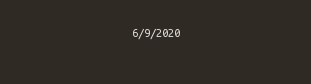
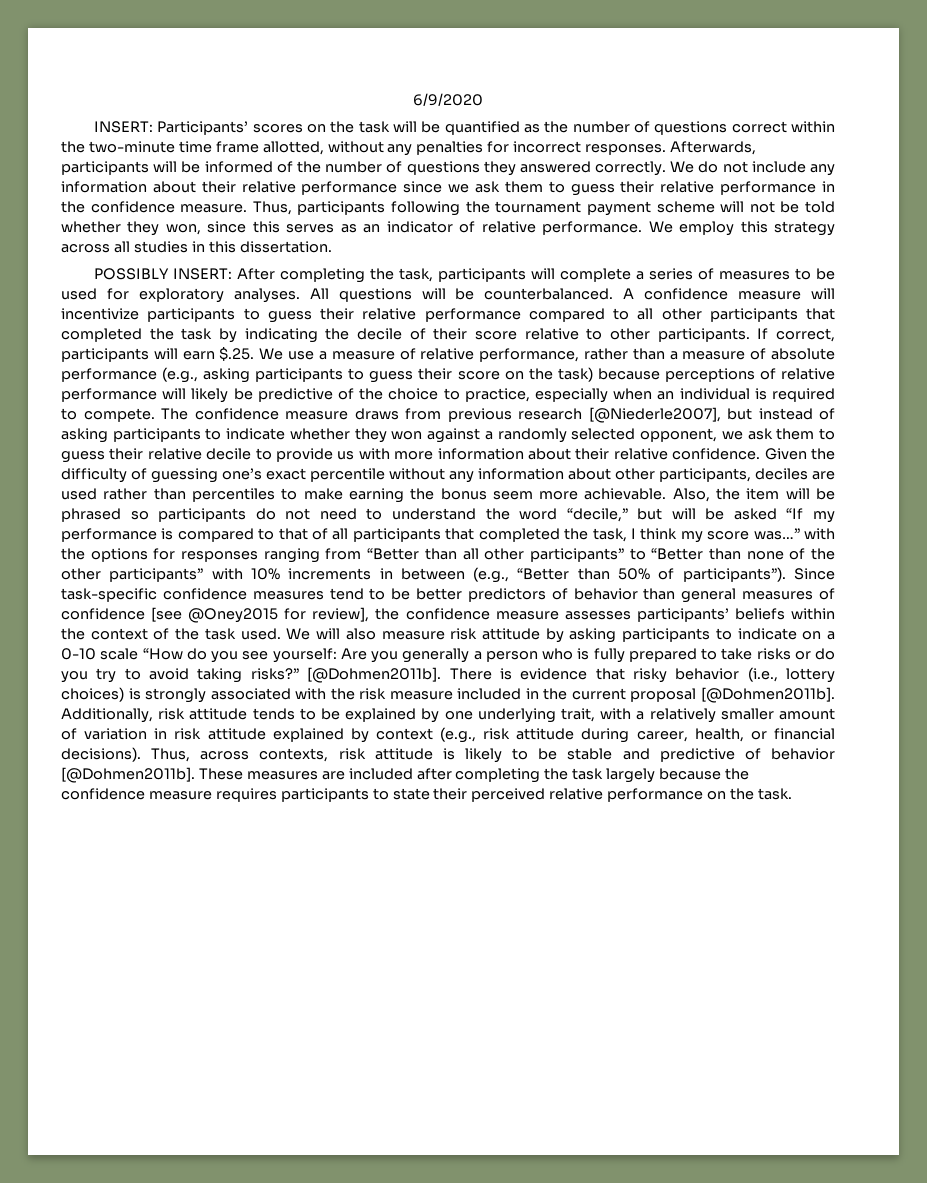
+ INSERT: Participants’ scores on the task will be quantified as the number of questions correct within the two-minute time frame allotted, without any penalties for incorrect responses. Afterwards, participants will be informed of the number of questions they answered correctly. We do not include any information about their relative performance since we ask them to guess their relative performance in the confidence measure. Thus, participants following the tournament payment scheme will not be told whether they won, since this serves as an indicator of relative performance. We employ this strategy across all studies in this dissertation.
+ POSSIBLY INSERT: After completing the task, participants will complete a series of measures to be used for exploratory analyses. All questions will be counterbalanced. A confidence measure will incentivize participants to guess their relative performance compared to all other participants that completed the task by indicating the decile of their score relative to other participants. If correct, participants will earn $.25. We use a measure of relative performance, rather than a measure of absolute performance (e.g., asking participants to guess their score on the task) because perceptions of relative performance will likely be predictive of the choice to practice, especially when an individual is required to compete. The confidence measure draws from previous research [@Niederle2007], but instead of asking participants to indicate whether they won against a randomly selected opponent, we ask them to guess their relative decile to provide us with more information about their relative confidence. Given the difficulty of guessing one’s exact percentile without any information about other participants, deciles are used rather than percentiles to make earning the bonus seem more achievable. Also, the item will be phrased so participants do not need to understand the word “decile,” but will be asked “If my performance is compared to that of all participants that completed the task, I think my score was…” with the options for responses ranging from “Better than all other participants” to “Better than none of the other participants” with 10% increments in between (e.g., “Better than 50% of participants”). Since task-specific confidence measures tend to be better predictors of behavior than general measures of confidence [see @Oney2015 for review], the confidence measure assesses participants’ beliefs within the context of the task used. We will also measure risk attitude by asking participants to indicate on a 0-10 scale “How do you see yourself: Are you generally a person who is fully prepared to take risks or do you try to avoid taking risks?” [@Dohmen2011b]. There is evidence that risky behavior (i.e., lottery choices) is strongly associated with the risk measure included in the current proposal [@Dohmen2011b]. Additionally, risk attitude tends to be explained by one underlying trait, with a relatively smaller amount of variation in risk attitude explained by context (e.g., risk attitude during career, health, or financial decisions). Thus, across contexts, risk attitude is likely to be stable and predictive of behavior [@Dohmen2011b]. These measures are included after completing the task largely because the confidence measure requires participants to state their perceived relative performance on the task.

